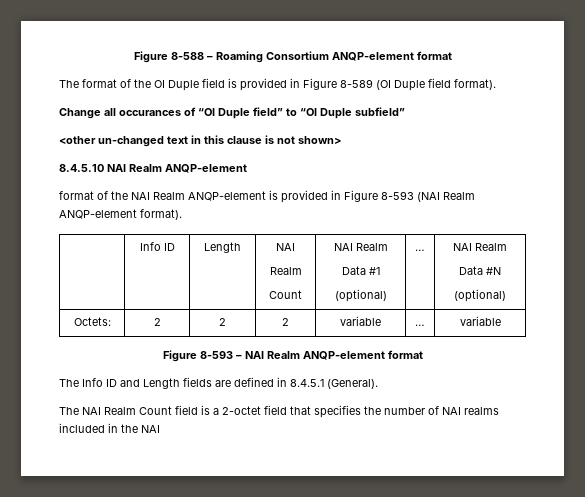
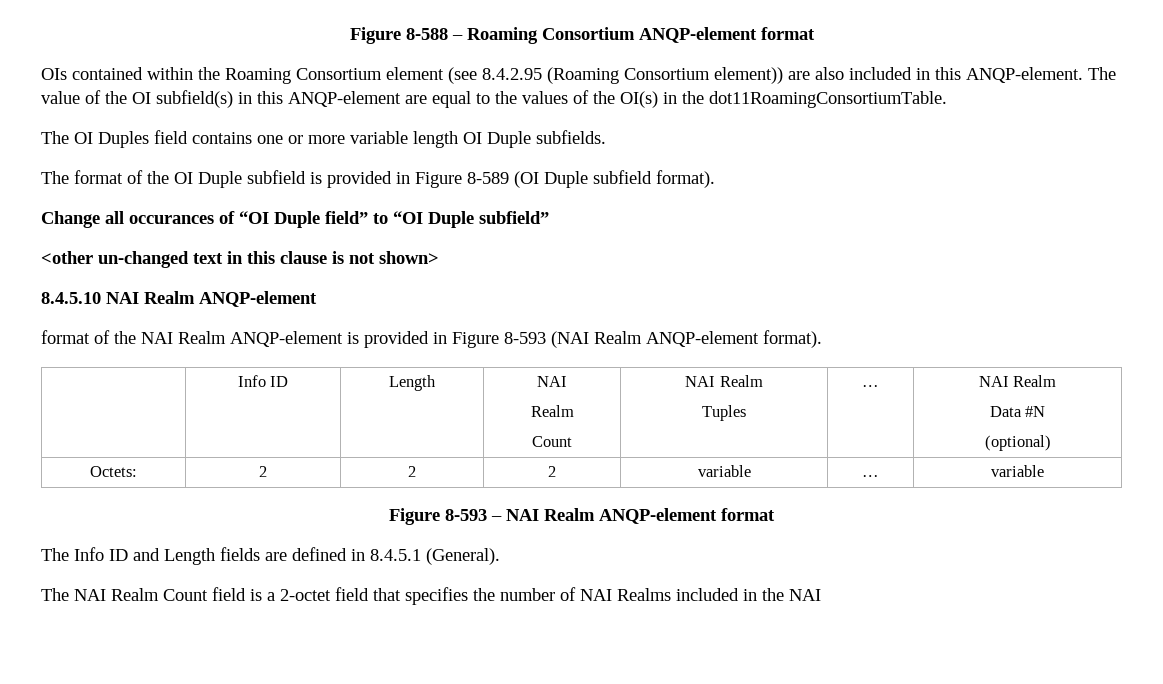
+ OIs contained within the Roaming Consortium element (see 8.4.2.95 (Roaming Consortium element)) are also included in this ANQP-element. The value of the OI subfield(s) in this ANQP-element are equal to the values of the OI(s) in the dot11RoamingConsortiumTable.
+ The OI Duples field contains one or more variable length OI Duple subfields.
- The format of the OI Duple field is provided in Figure 8-589 (OI Duple field format).
+ The format of the OI Duple subfield is provided in Figure 8-589 (OI Duple subfield format).
  | Info ID | Length | NAI
  Realm
  Count | NAI Realm
- Data #1
- (optional) | … | NAI Realm
+ Tuples | … | NAI Realm
- The NAI Realm Count field is a 2-octet field that specifies the number of NAI realms included in the NAI
+ The NAI Realm Count field is a 2-octet field that specifies the number of NAI Realms included in the NAI

